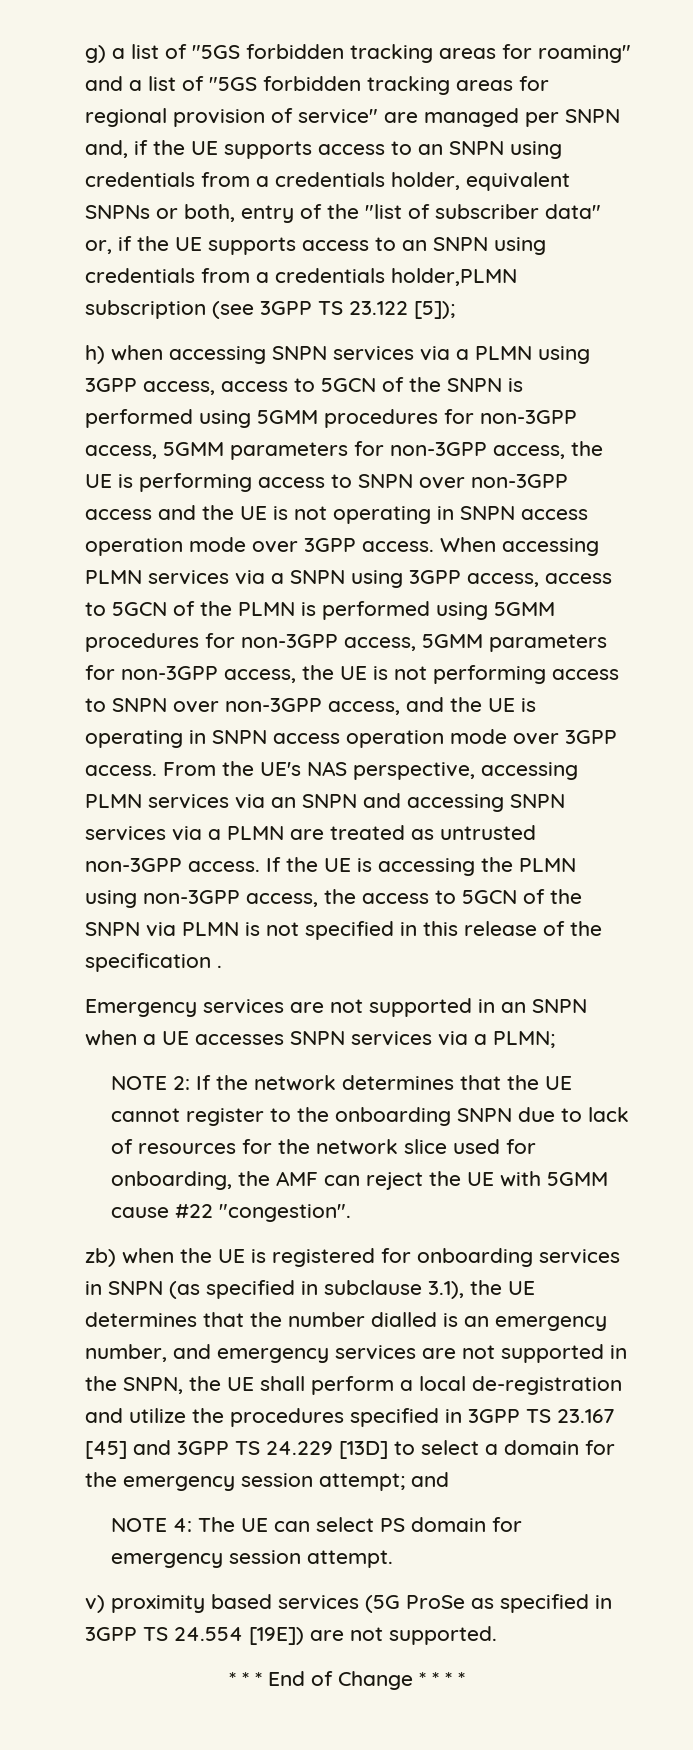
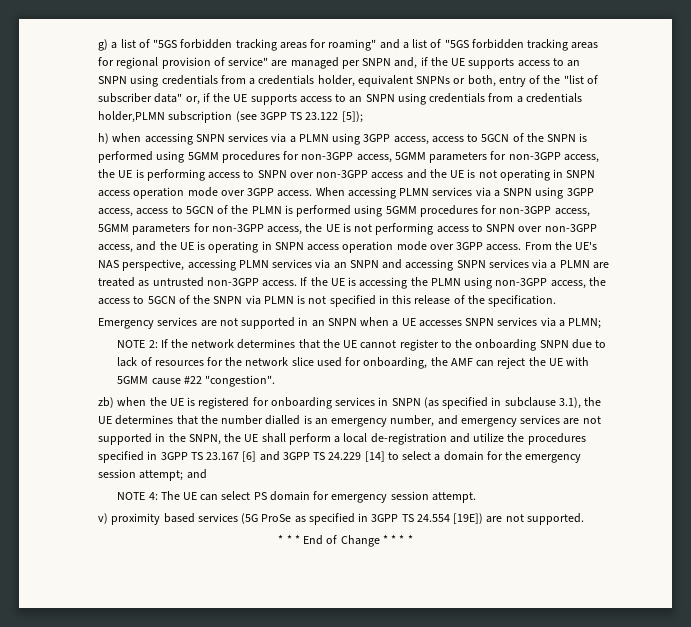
- If the UE is accessing the PLMN using non-3GPP access, the access to 5GCN of the SNPN via PLMN is not specified in this release of the specification .
+ If the UE is accessing the PLMN using non-3GPP access, the access to 5GCN of the SNPN via PLMN is not specified in this release of the specification.
- zb) when the UE is registered for onboarding services in SNPN (as specified in subclause 3.1), the UE determines that the number dialled is an emergency number, and emergency services are not supported in the SNPN, the UE shall perform a local de-registration and utilize the procedures specified in 3GPP TS 23.167 [45] and 3GPP TS 24.229 [13D] to select a domain for the emergency session attempt;
+ zb) when the UE is registered for onboarding services in SNPN (as specified in subclause 3.1), the UE determines that the number dialled is an emergency number, and emergency services are not supported in the SNPN, the UE shall perform a local de-registration and utilize the procedures specified in 3GPP TS 23.167 [6] and 3GPP TS 24.229 [14] to select a domain for the emergency session attempt;

